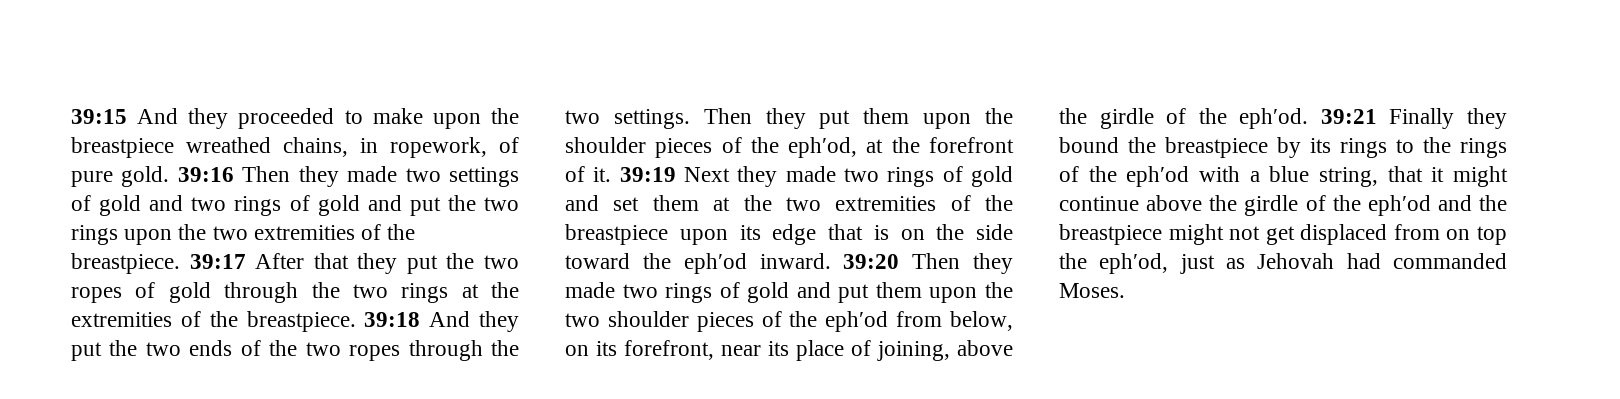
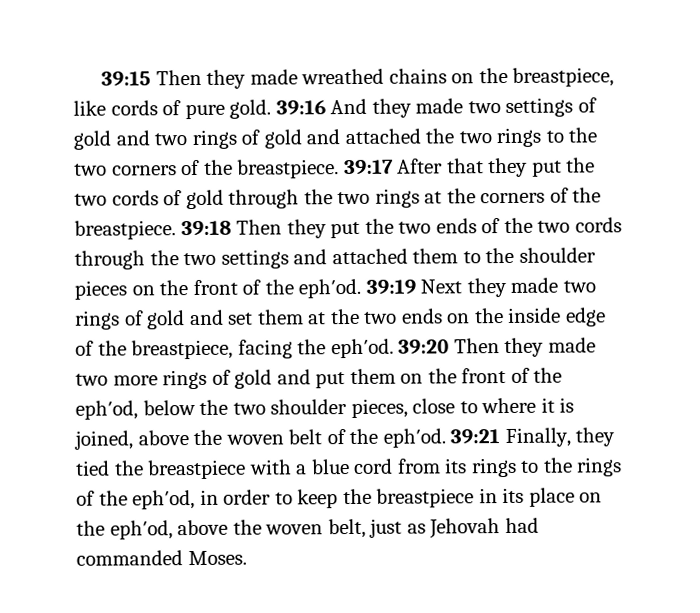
- 39:15 And they proceeded to make upon the breastpiece wreathed chains, in ropework, of pure gold.
+ 39:15 Then they made wreathed chains on the breastpiece, like cords of pure gold.
- 39:16 Then they made two settings of gold and two rings of gold and put the two rings upon the two extremities of the breastpiece.
+ 39:16 And they made two settings of gold and two rings of gold and attached the two rings to the two corners of the breastpiece.
- 39:17 After that they put the two ropes of gold through the two rings at the extremities of the breastpiece.
+ 39:17 After that they put the two cords of gold through the two rings at the corners of the breastpiece.
- 39:18 And they put the two ends of the two ropes through the two settings. Then they put them upon the shoulder pieces of the eph′od, at the forefront of it.
+ 39:18 Then they put the two ends of the two cords through the two settings and attached them to the shoulder pieces on the front of the eph′od.
- 39:19 Next they made two rings of gold and set them at the two extremities of the breastpiece upon its edge that is on the side toward the eph′od inward.
+ 39:19 Next they made two rings of gold and set them at the two ends on the inside edge of the breastpiece, facing the eph′od.
- 39:20 Then they made two rings of gold and put them upon the two shoulder pieces of the eph′od from below, on its forefront, near its place of joining, above the girdle of the eph′od. 39:21 Finally they bound the breastpiece by its rings to the rings of the eph′od with a blue string, that it might continue above the girdle of the eph′od and the breastpiece might not get displaced from on top the eph′od, just as Jehovah had commanded Moses.
+ 39:20 Then they made two more rings of gold and put them on the front of the eph′od, below the two shoulder pieces, close to where it is joined, above the woven belt of the eph′od. 39:21 Finally, they tied the breastpiece with a blue cord from its rings to the rings of the eph′od, in order to keep the breastpiece in its place on the eph′od, above the woven belt, just as Jehovah had commanded Moses.

